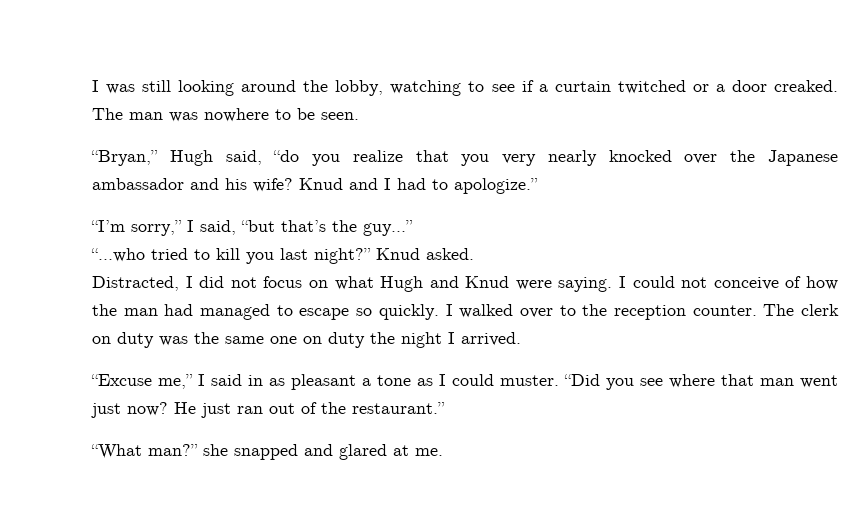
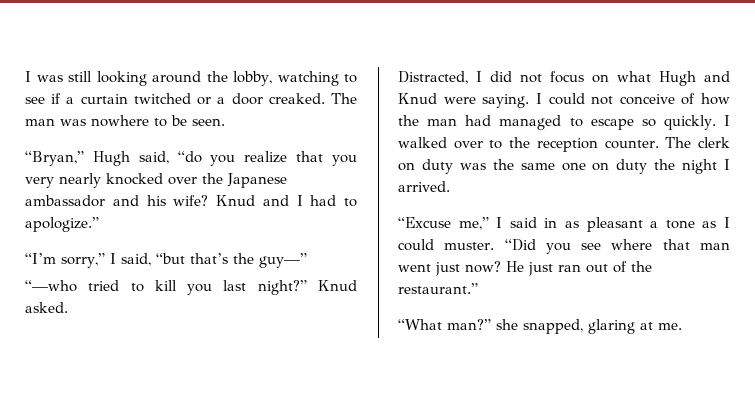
- “I’m sorry,” I said, “but that’s the guy…”
- “…who tried to kill you last night?”
+ “I’m sorry,” I said, “but that’s the guy—”
+ “—who tried to kill you last night?”
- “What man?” she snapped and glared at me.
+ “What man?” she snapped, glaring at me.

